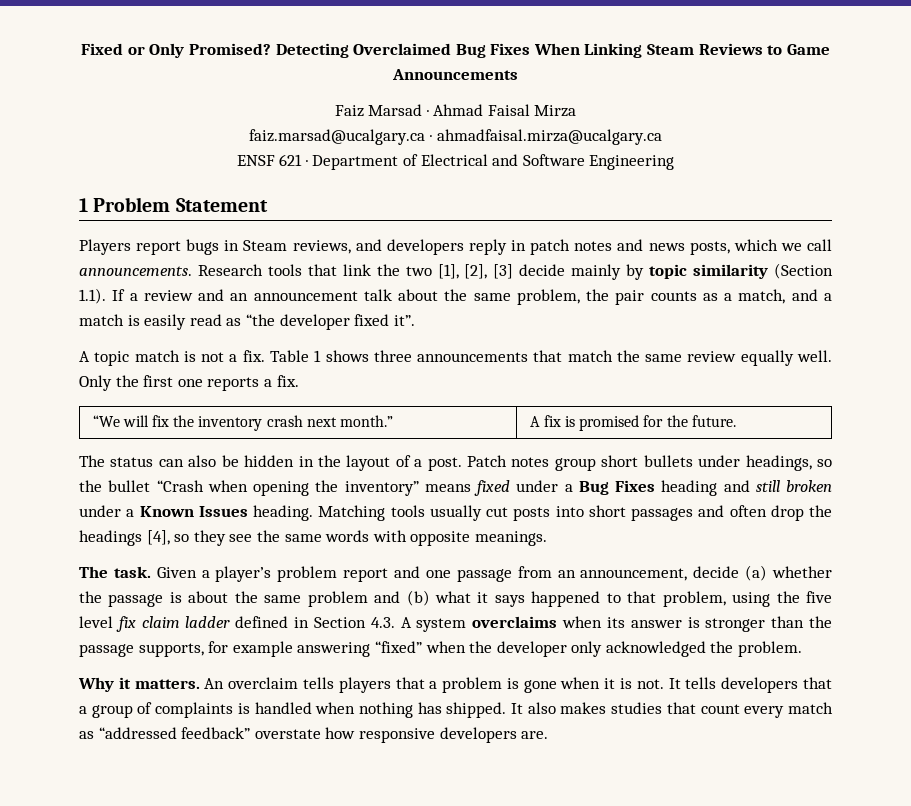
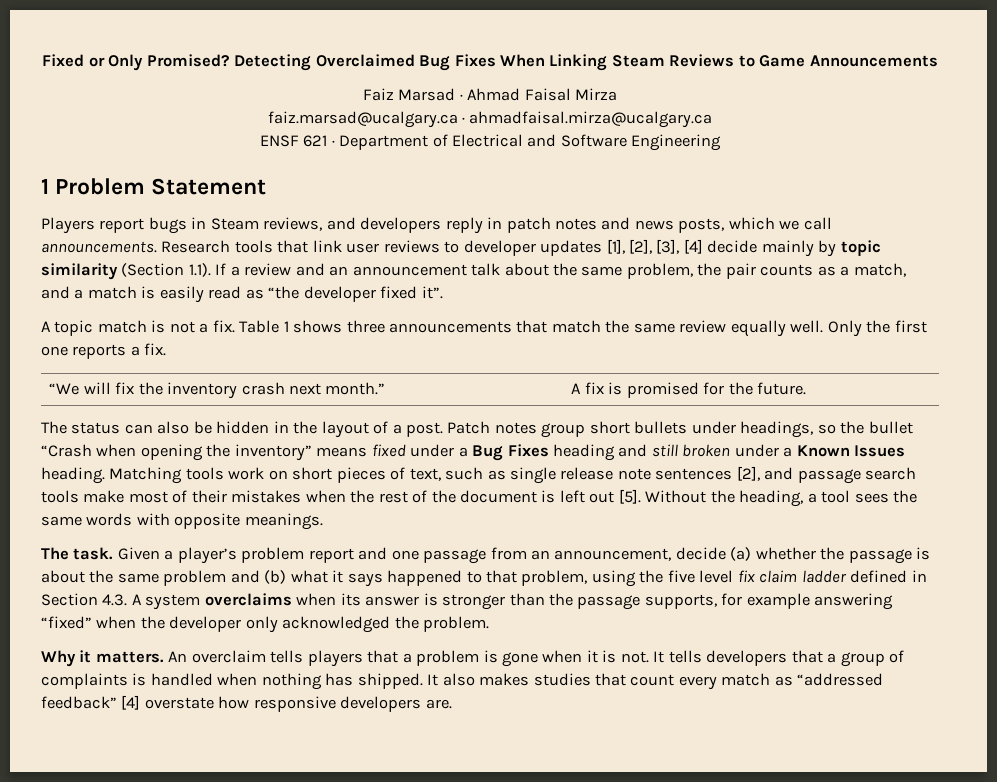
- Research tools that link the two [1], [2], [3] decide mainly by topic similarity (Section 1.1). If a review and an announcement talk about the same problem, the pair counts as a match, and a match is easily read as “the developer fixed it”.
+ Research tools that link user reviews to developer updates [1], [2], [3], [4] decide mainly by topic similarity (Section 1.1). If a review and an announcement talk about the same problem, the pair counts as a match, and a match is easily read as “the developer fixed it”.
- Matching tools usually cut posts into short passages and often drop the headings [4], so they see the same words with opposite meanings.
+ Matching tools work on short pieces of text, such as single release note sentences [2], and passage search tools make most of their mistakes when the rest of the document is left out [5]. Without the heading, a tool sees the same words with opposite meanings.
- It also makes studies that count every match as “addressed feedback” overstate how responsive developers are.
+ It also makes studies that count every match as “addressed feedback” [4] overstate how responsive developers are.

